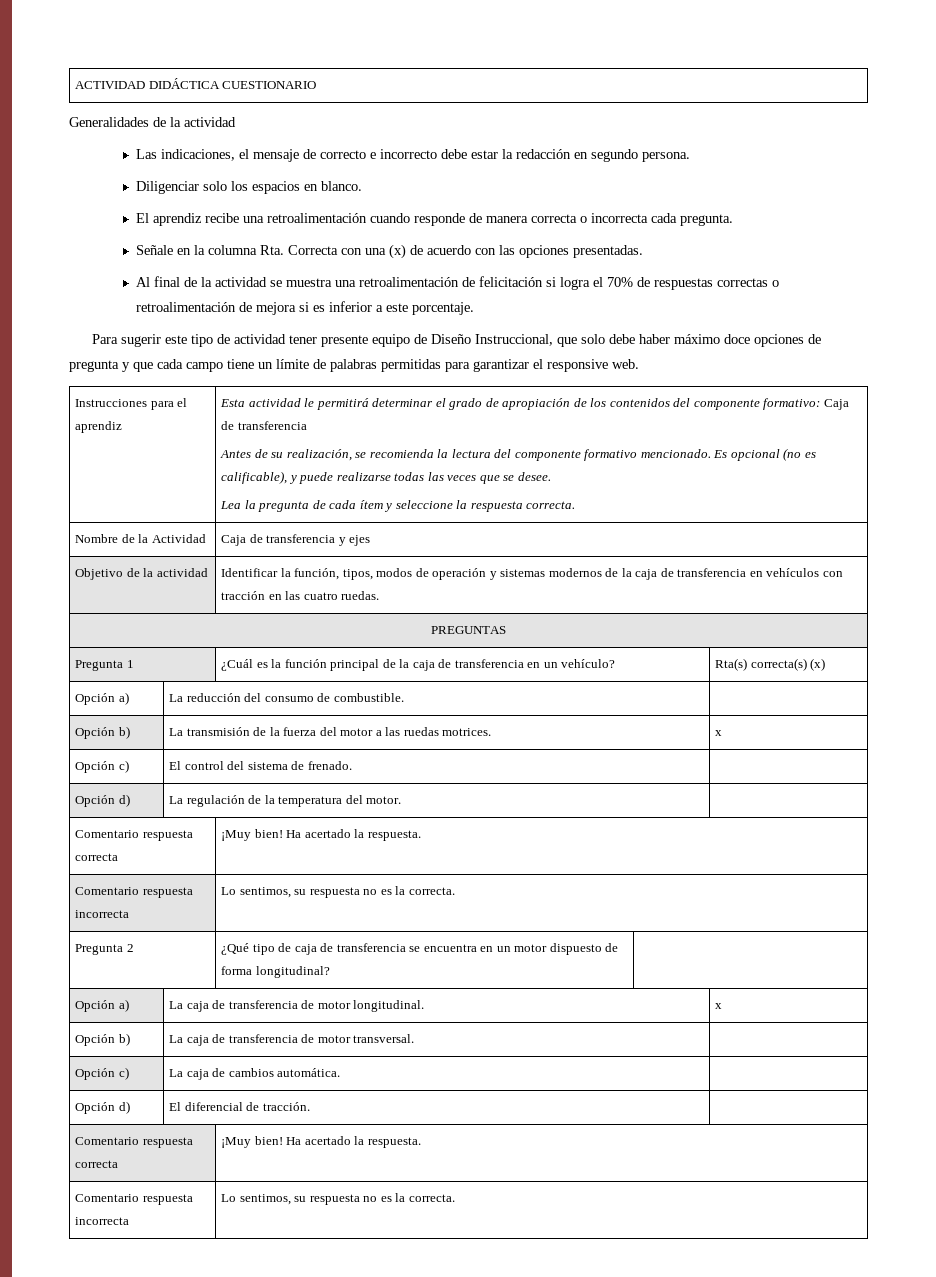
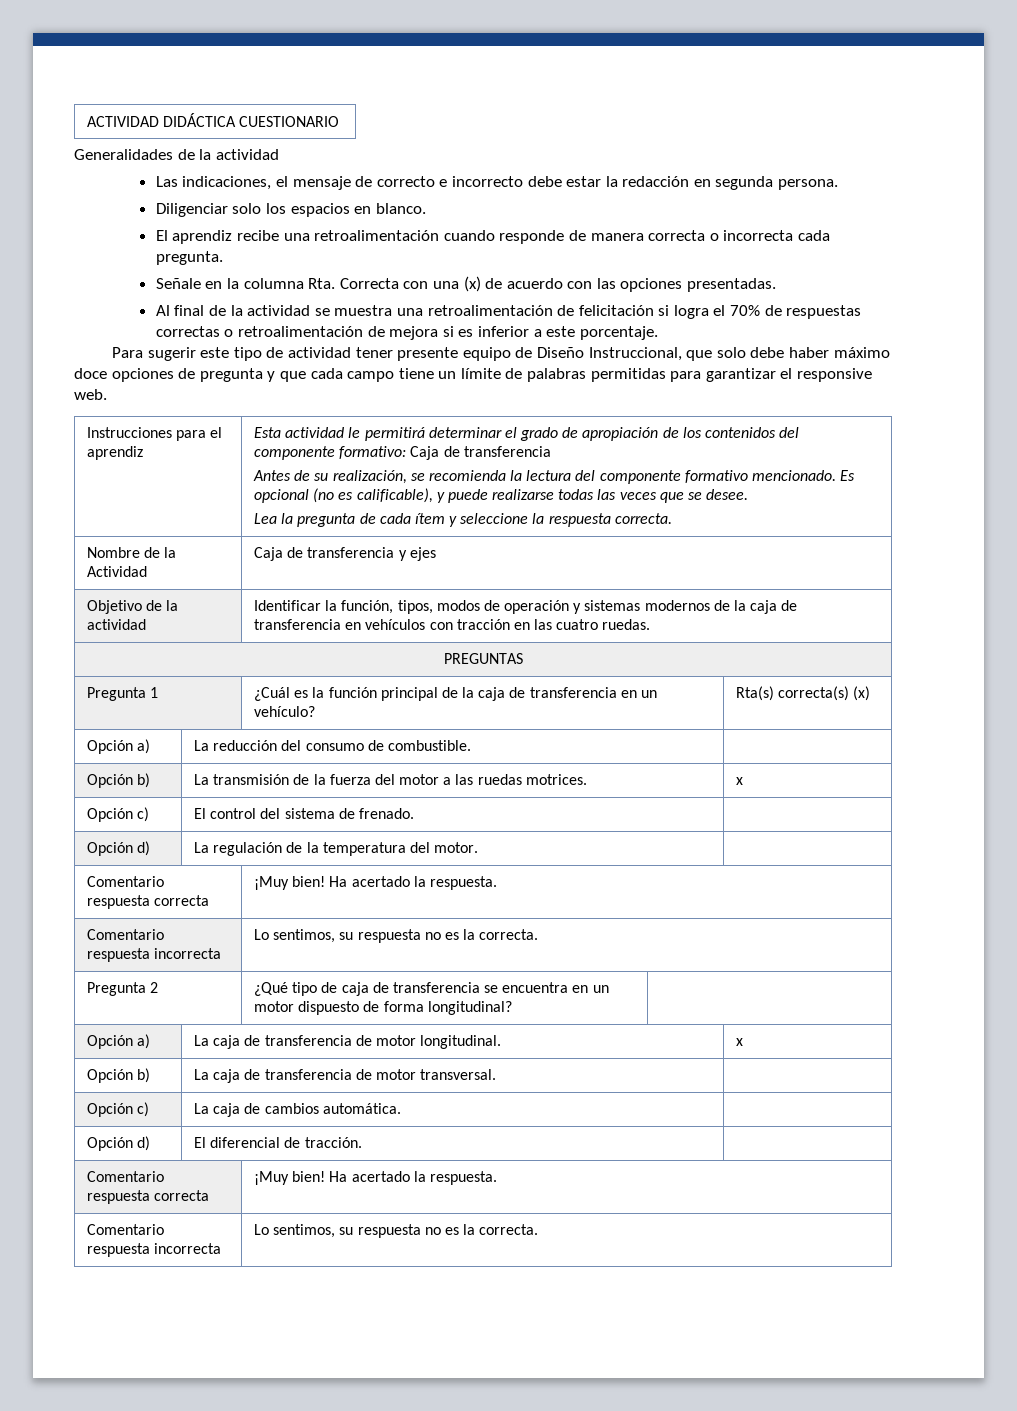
- Las indicaciones, el mensaje de correcto e incorrecto debe estar la redacción en segundo persona.
+ Las indicaciones, el mensaje de correcto e incorrecto debe estar la redacción en segunda persona.

